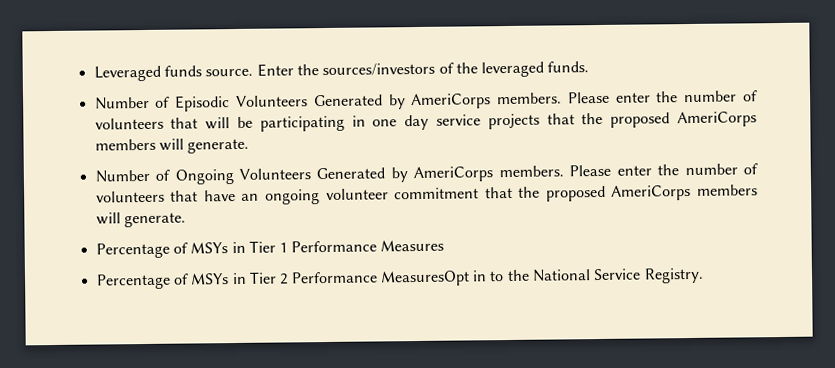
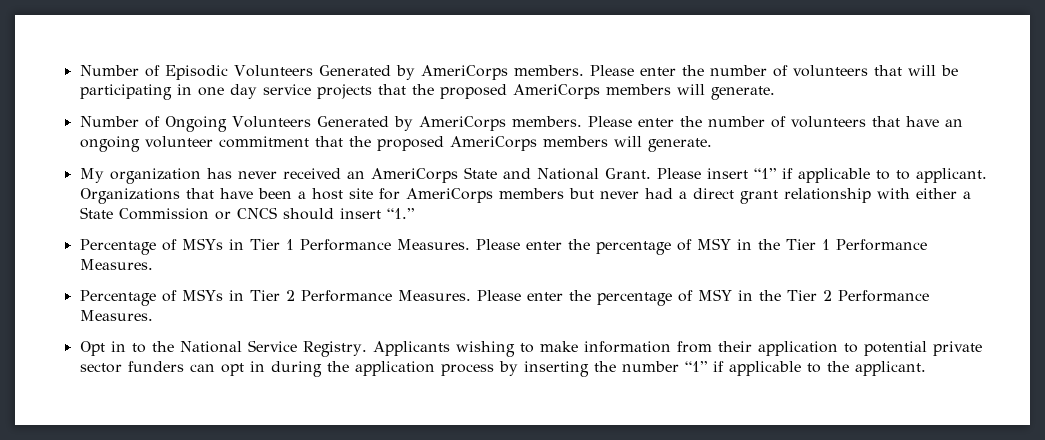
- Leveraged funds source. Enter the sources/investors of the leveraged funds.
+ My organization has never received an AmeriCorps State and National Grant. Please insert “1” if applicable to to applicant. Organizations that have been a host site for AmeriCorps members but never had a direct grant relationship with either a State Commission or CNCS should insert “1.”
- Percentage of MSYs in Tier 1 Performance Measures
+ Percentage of MSYs in Tier 1 Performance Measures. Please enter the percentage of MSY in the Tier 1 Performance Measures.
- Percentage of MSYs in Tier 2 Performance MeasuresOpt in to the National Service Registry.
+ Percentage of MSYs in Tier 2 Performance Measures. Please enter the percentage of MSY in the Tier 2 Performance Measures.
+ Opt in to the National Service Registry.
+ Applicants wishing to make information from their application to potential private sector funders can opt in during the application process by inserting the number “1” if applicable to the applicant.

